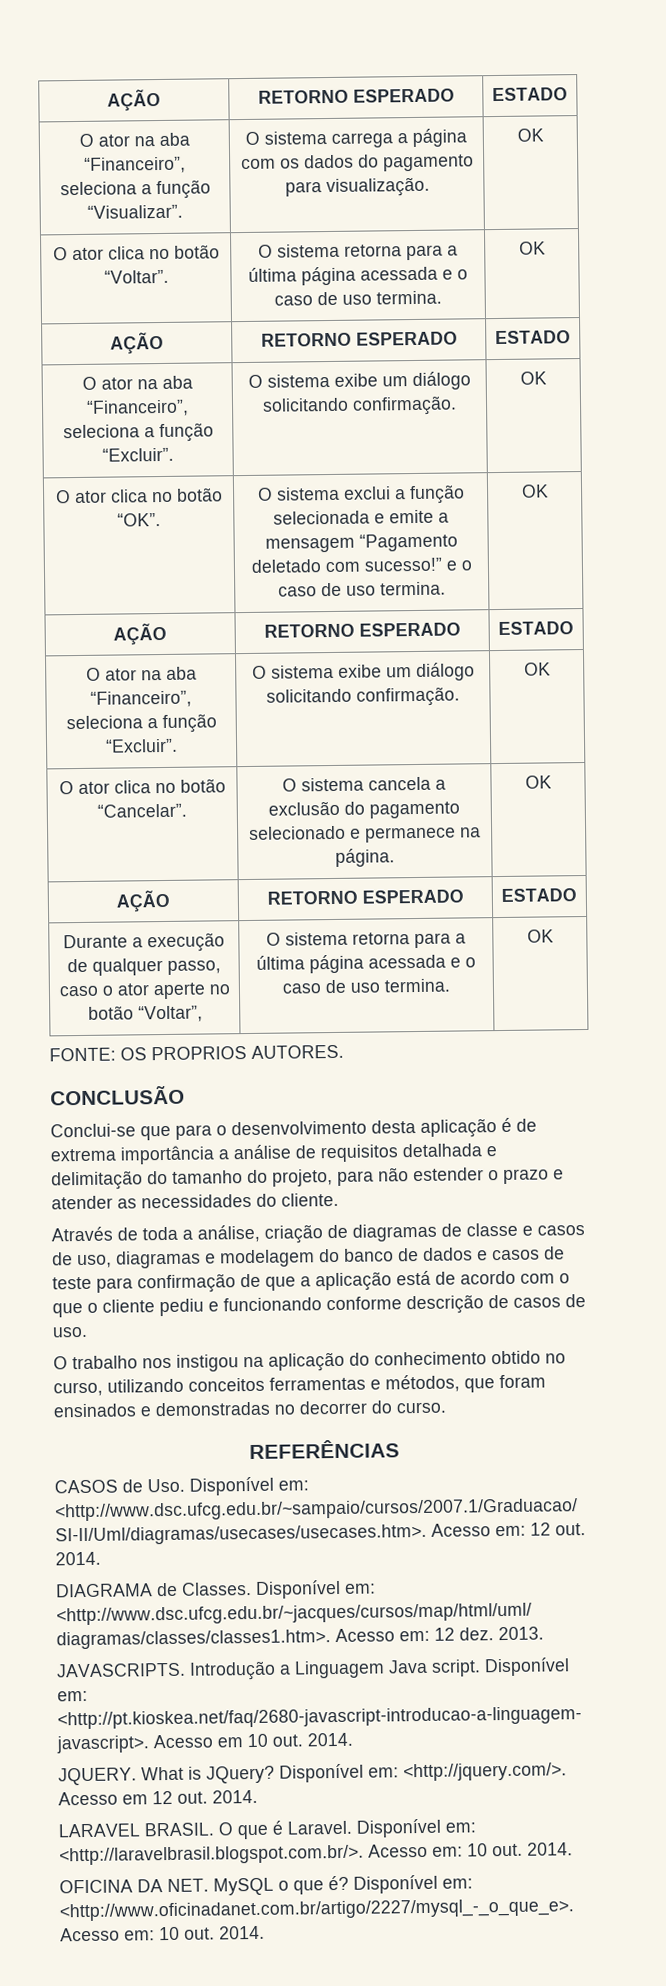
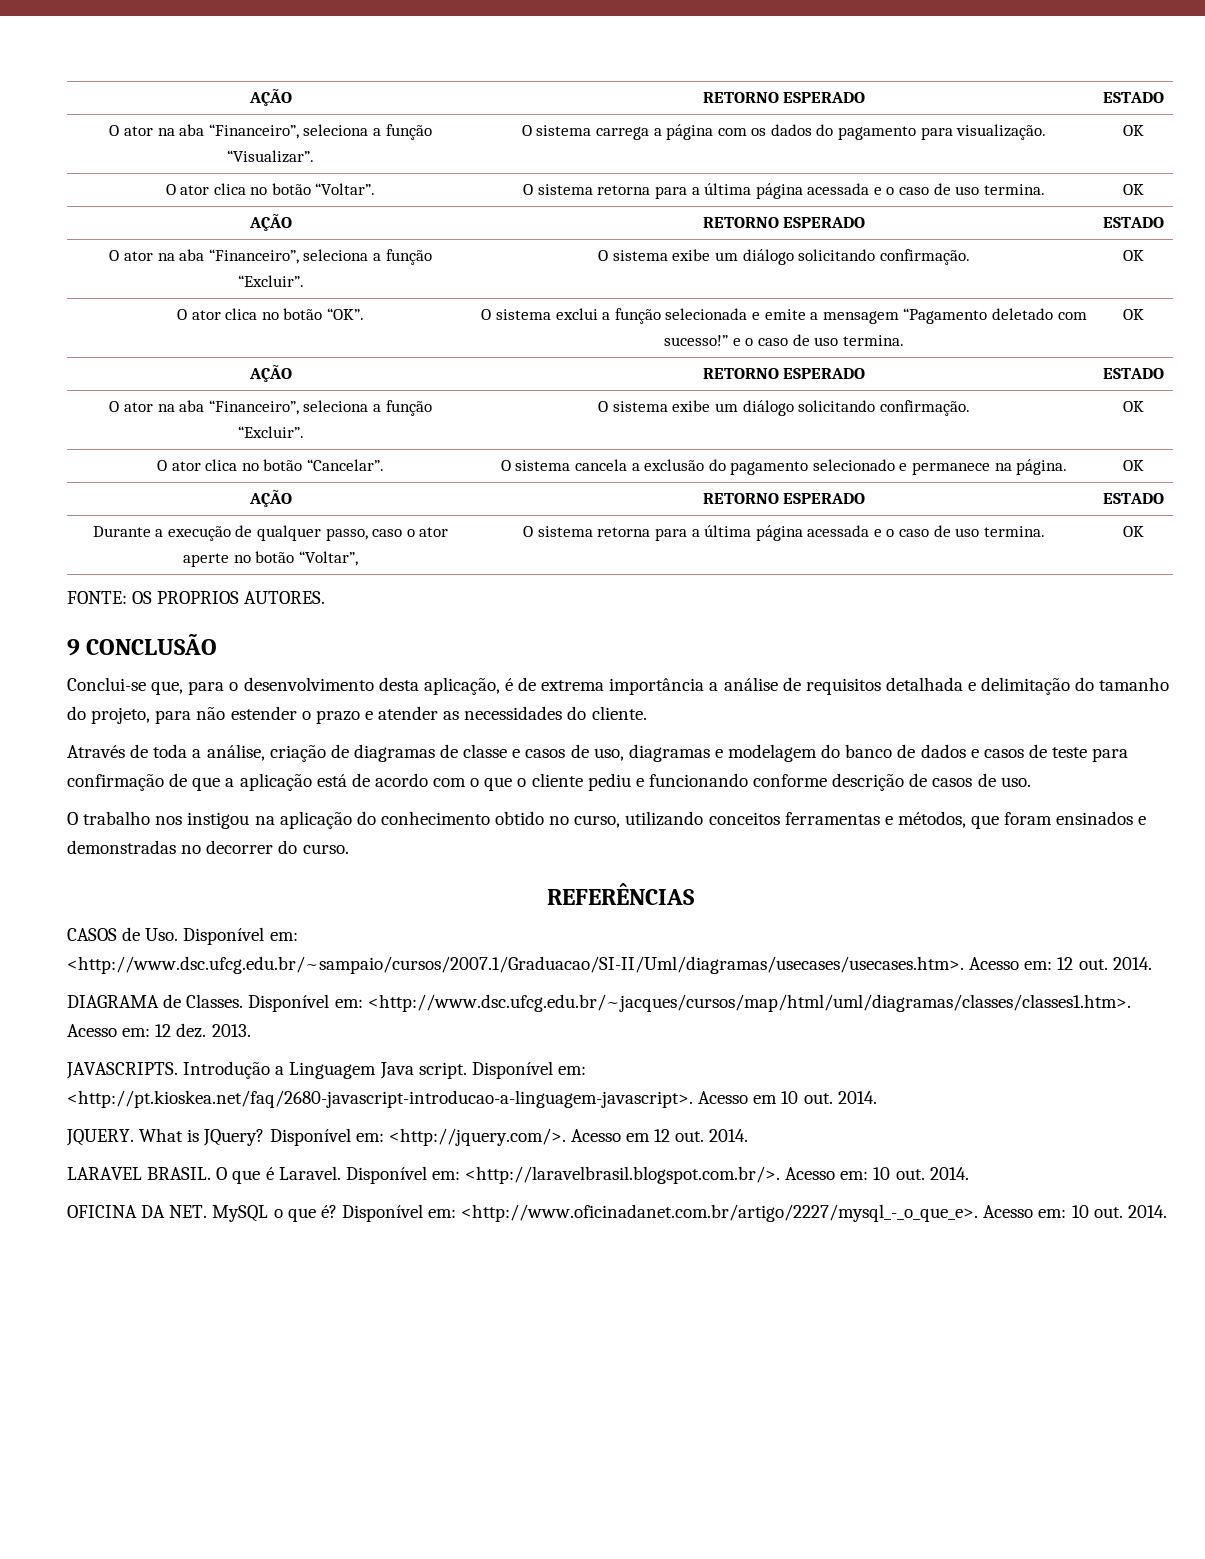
- CONCLUSÃO
+ 9 CONCLUSÃO
- Conclui-se que para o desenvolvimento desta aplicação é de extrema importância a análise de requisitos detalhada e delimitação do tamanho do projeto, para não estender o prazo e atender as necessidades do cliente.
+ Conclui-se que, para o desenvolvimento desta aplicação, é de extrema importância a análise de requisitos detalhada e delimitação do tamanho do projeto, para não estender o prazo e atender as necessidades do cliente.

